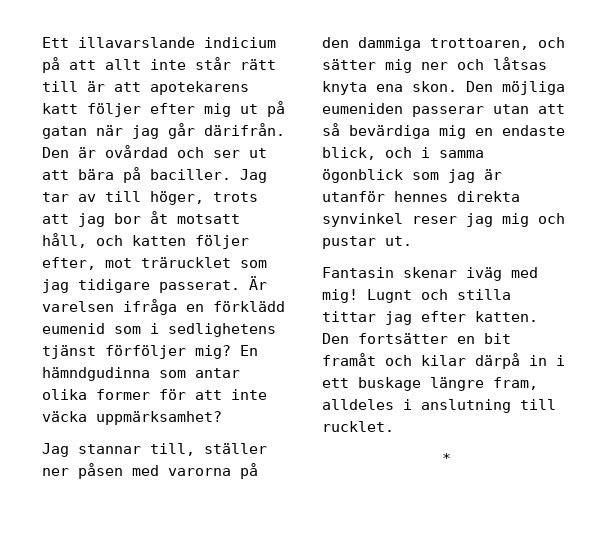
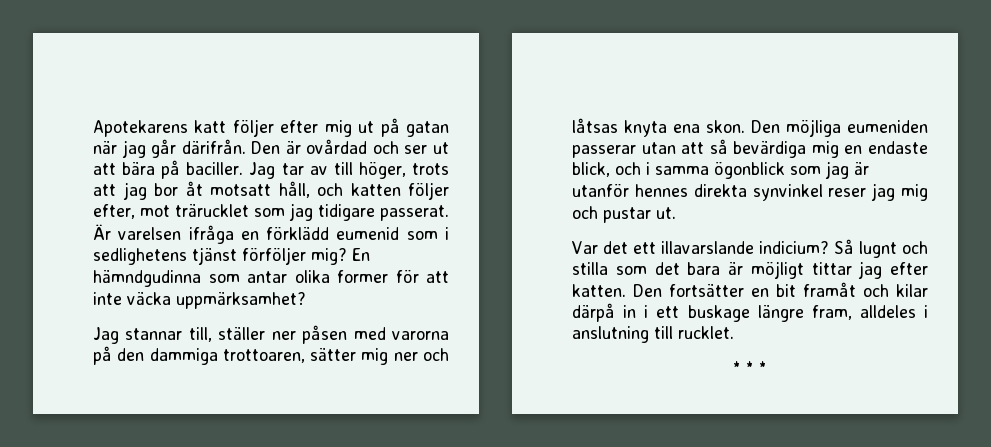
- Ett illavarslande indicium på att allt inte står rätt till är att apotekarens katt följer efter mig ut på gatan när jag går därifrån.
+ Apotekarens katt följer efter mig ut på gatan när jag går därifrån.
- Jag stannar till, ställer ner påsen med varorna på den dammiga trottoaren, och sätter mig ner och låtsas knyta ena skon.
+ Jag stannar till, ställer ner påsen med varorna på den dammiga trottoaren, sätter mig ner och låtsas knyta ena skon.
- Fantasin skenar iväg med mig! Lugnt och stilla tittar jag efter katten.
+ Var det ett illavarslande indicium? Så lugnt och stilla som det bara är möjligt tittar jag efter katten.
- *
+ * * *

